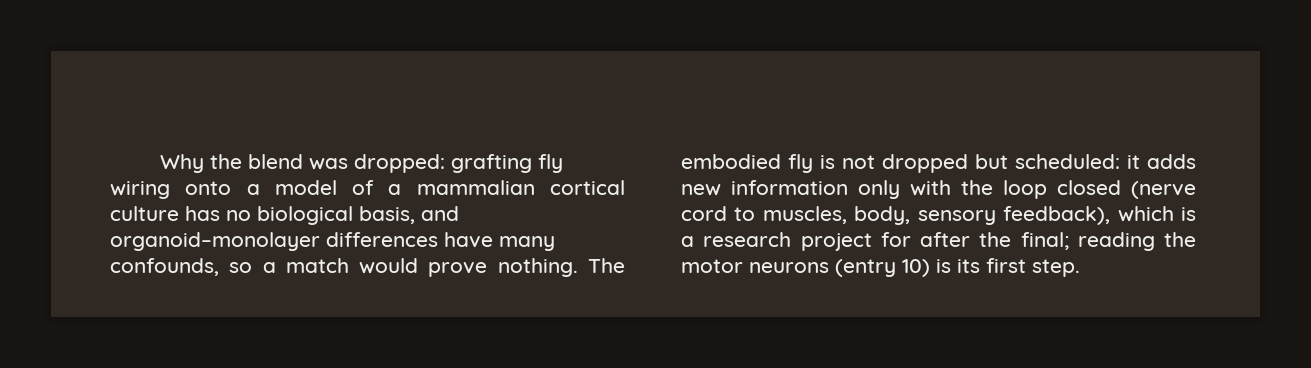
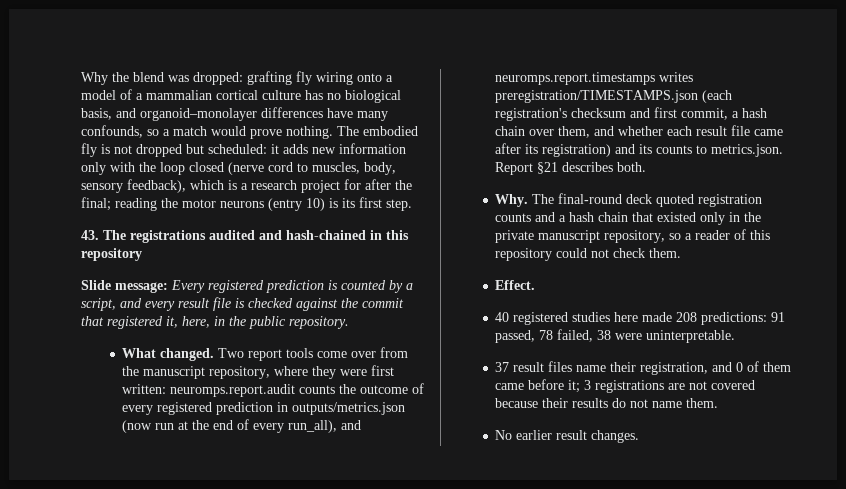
+ 43. The registrations audited and hash-chained in this repository
+ Slide message: Every registered prediction is counted by a script, and every result file is checked against the commit that registered it, here, in the public repository.
+ What changed. Two report tools come over from the manuscript repository, where they were first written: neuromps.report.audit counts the outcome of every registered prediction in outputs/metrics.json (now run at the end of every run_all), and neuromps.report.timestamps writes preregistration/TIMESTAMPS.json (each registration's checksum and first commit, a hash chain over them, and whether each result file came after its registration) and its counts to metrics.json. Report §21 describes both.
+ Why. The final-round deck quoted registration counts and a hash chain that existed only in the private manuscript repository, so a reader of this repository could not check them.
+ Effect.
+ 40 registered studies here made 208 predictions: 91 passed, 78 failed, 38 were uninterpretable.
+ 37 result files name their registration, and 0 of them came before it; 3 registrations are not covered because their results do not name them.
+ No earlier result changes.

